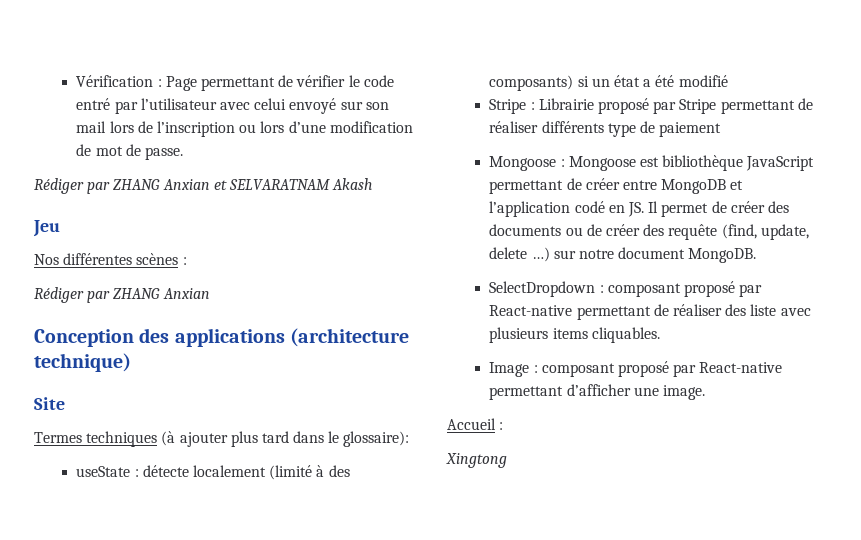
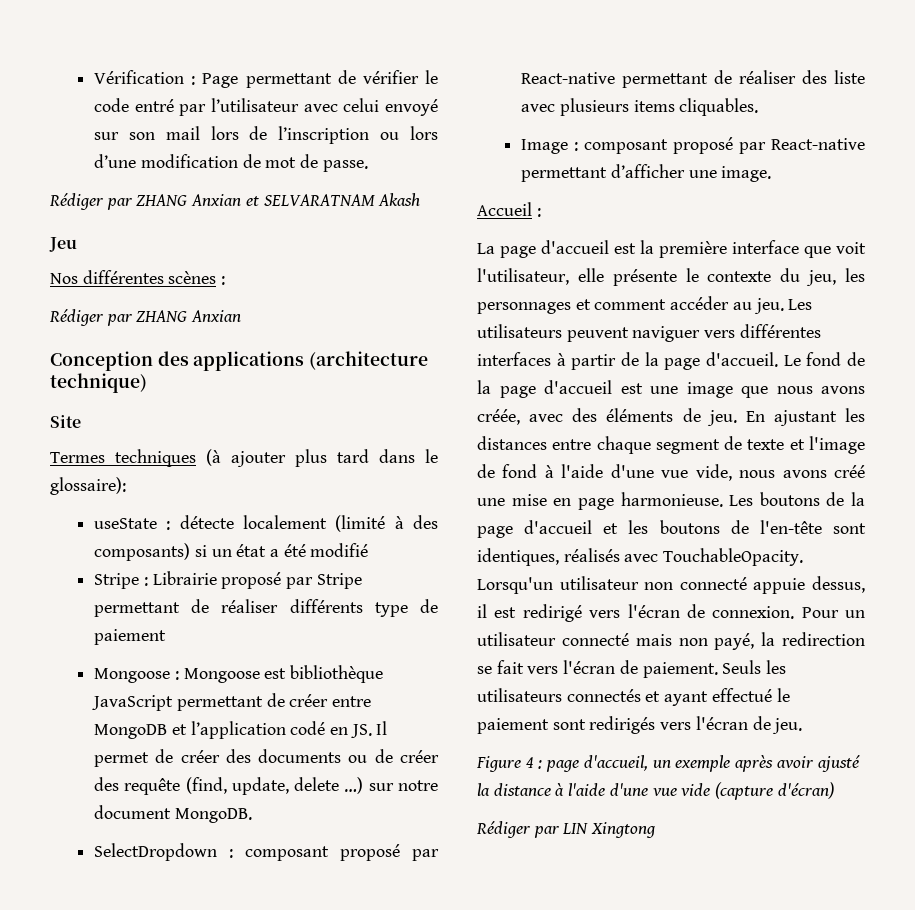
- Xingtong
+ La page d'accueil est la première interface que voit l'utilisateur, elle présente le contexte du jeu, les personnages et comment accéder au jeu. Les utilisateurs peuvent naviguer vers différentes interfaces à partir de la page d'accueil. Le fond de la page d'accueil est une image que nous avons créée, avec des éléments de jeu. En ajustant les distances entre chaque segment de texte et l'image de fond à l'aide d'une vue vide, nous avons créé une mise en page harmonieuse. Les boutons de la page d'accueil et les boutons de l'en-tête sont identiques, réalisés avec TouchableOpacity. Lorsqu'un utilisateur non connecté appuie dessus, il est redirigé vers l'écran de connexion. Pour un utilisateur connecté mais non payé, la redirection se fait vers l'écran de paiement. Seuls les utilisateurs connectés et ayant effectué le paiement sont redirigés vers l'écran de jeu.
+ Figure 4 : page d'accueil, un exemple après avoir ajusté la distance à l'aide d'une vue vide (capture d'écran)
+ Rédiger par LIN Xingtong

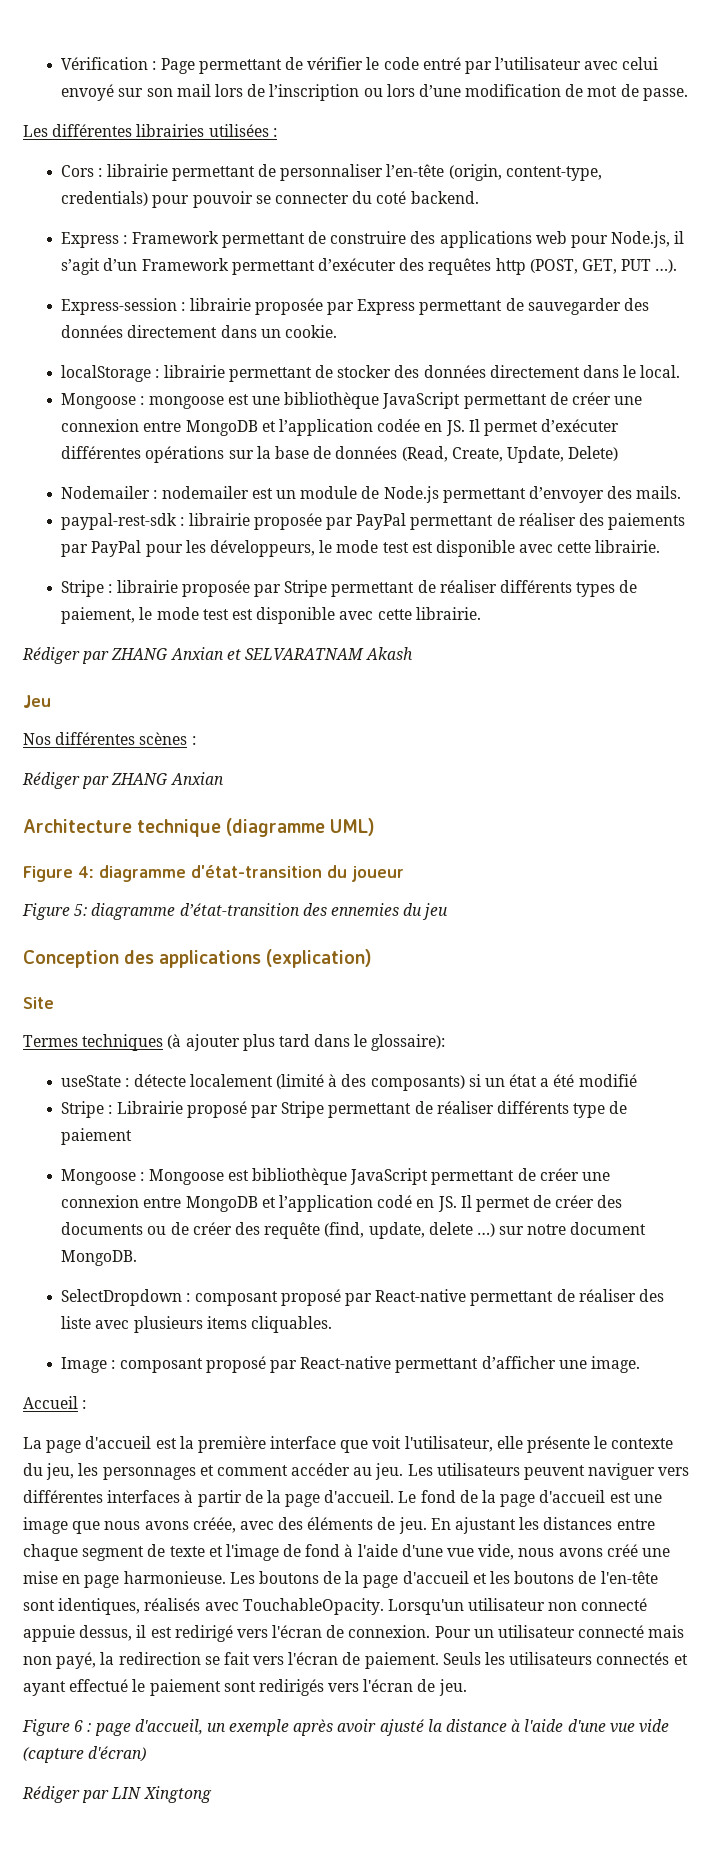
+ Les différentes librairies utilisées :
+ Cors : librairie permettant de personnaliser l’en-tête (origin, content-type, credentials) pour pouvoir se connecter du coté backend.
+ Express : Framework permettant de construire des applications web pour Node.js, il s’agit d’un Framework permettant d’exécuter des requêtes http (POST, GET, PUT …).
+ Express-session : librairie proposée par Express permettant de sauvegarder des données directement dans un cookie.
+ localStorage : librairie permettant de stocker des données directement dans le local.
+ Mongoose : mongoose est une bibliothèque JavaScript permettant de créer une connexion entre MongoDB et l’application codée en JS. Il permet d’exécuter différentes opérations sur la base de données (Read, Create, Update, Delete)
+ Nodemailer : nodemailer est un module de Node.js permettant d’envoyer des mails.
+ paypal-rest-sdk : librairie proposée par PayPal permettant de réaliser des paiements par PayPal pour les développeurs, le mode test est disponible avec cette librairie.
+ Stripe : librairie proposée par Stripe permettant de réaliser différents types de paiement, le mode test est disponible avec cette librairie.
+ Architecture technique (diagramme UML)
+ Figure 4: diagramme d'état-transition du joueur
+ Figure 5: diagramme d’état-transition des ennemies du jeu
- Conception des applications (architecture technique)
+ Conception des applications (explication)
- Mongoose : Mongoose est bibliothèque JavaScript permettant de créer entre MongoDB et l’application codé en JS. Il permet de créer des documents ou de créer des requête (find, update, delete …) sur notre document MongoDB.
+ Mongoose : Mongoose est bibliothèque JavaScript permettant de créer une connexion entre MongoDB et l’application codé en JS. Il permet de créer des documents ou de créer des requête (find, update, delete …) sur notre document MongoDB.
- Figure 4 : page d'accueil, un exemple après avoir ajusté la distance à l'aide d'une vue vide (capture d'écran)
+ Figure 6 : page d'accueil, un exemple après avoir ajusté la distance à l'aide d'une vue vide (capture d'écran)

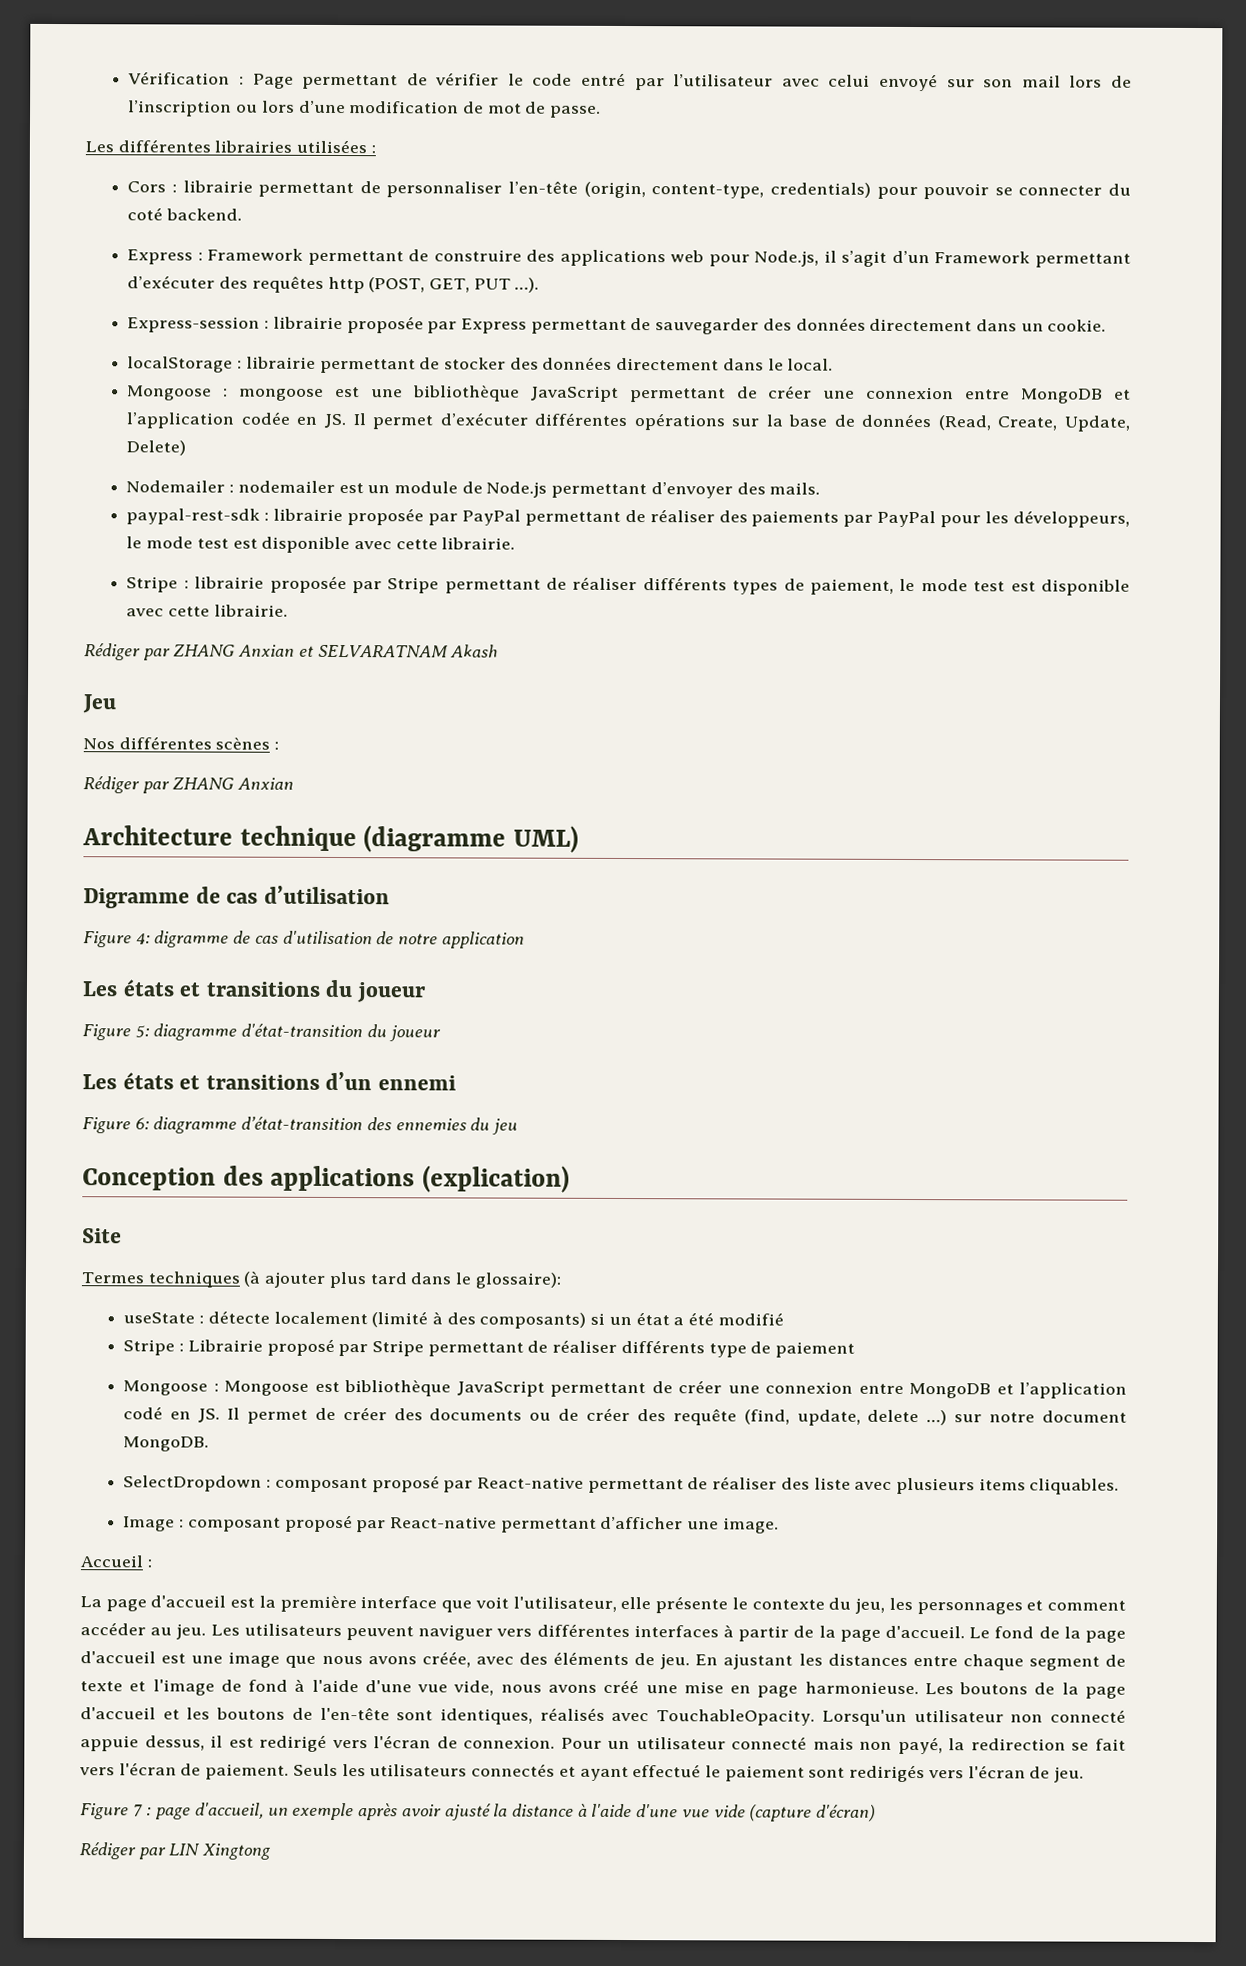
- Figure 4: diagramme d'état-transition du joueur
- Figure 5: diagramme d’état-transition des ennemies du jeu
+ Digramme de cas d’utilisation
+ Figure 4: digramme de cas d'utilisation de notre application
+ Les états et transitions du joueur
+ Figure 5: diagramme d'état-transition du joueur
+ Les états et transitions d’un ennemi
+ Figure 6: diagramme d’état-transition des ennemies du jeu
- Figure 6 : page d'accueil, un exemple après avoir ajusté la distance à l'aide d'une vue vide (capture d'écran)
+ Figure 7 : page d'accueil, un exemple après avoir ajusté la distance à l'aide d'une vue vide (capture d'écran)

